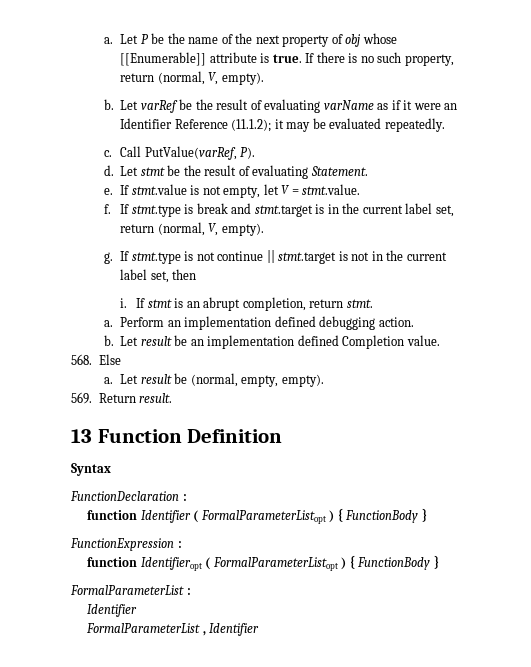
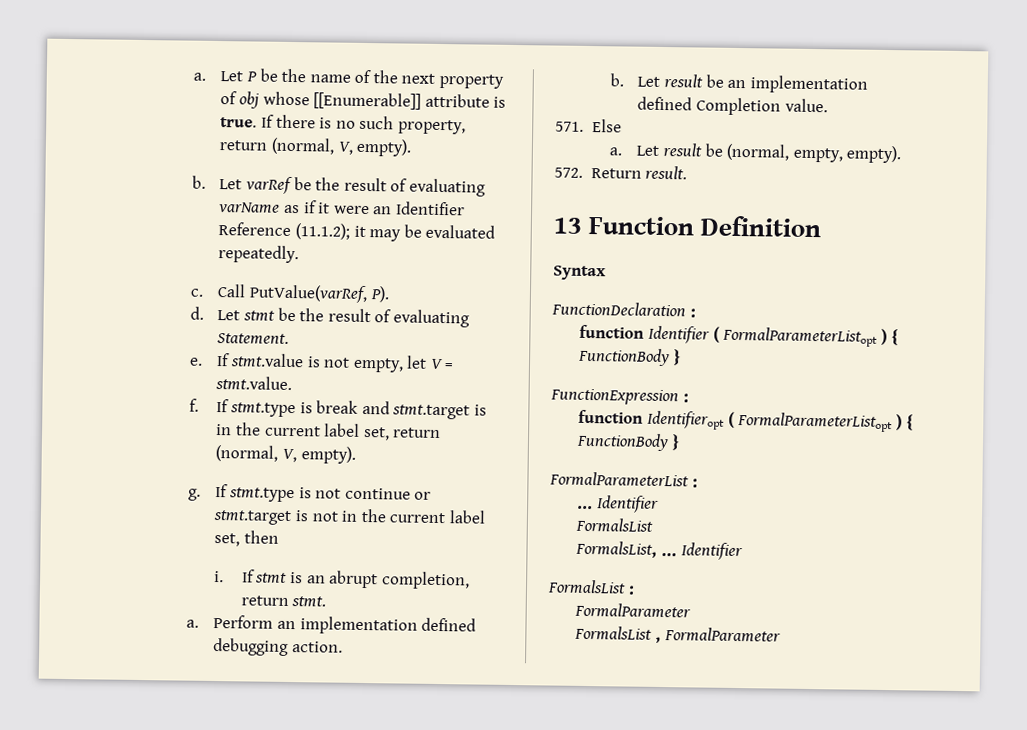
- If stmt.type is not continue || stmt.target is not in the current label set, then
+ If stmt.type is not continue or stmt.target is not in the current label set, then
- 568. Else
+ 571. Else
- 569. Return result.
+ 572. Return result.
  FormalParameterList :
- Identifier
- FormalParameterList , Identifier
+ … Identifier
+ FormalsList
+ FormalsList, … Identifier
+ FormalsList :
+ FormalParameter
+ FormalsList , FormalParameter

